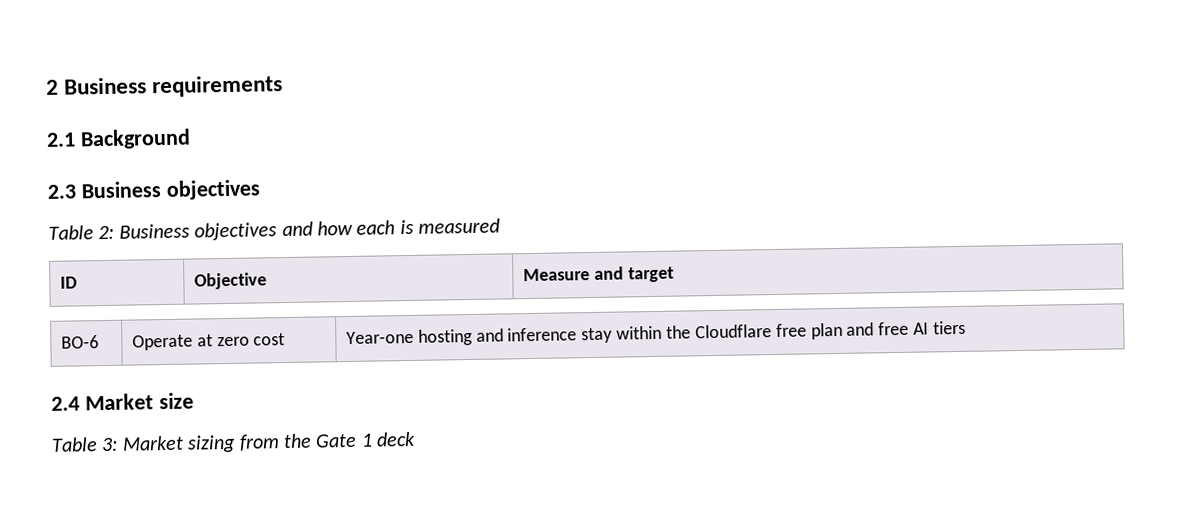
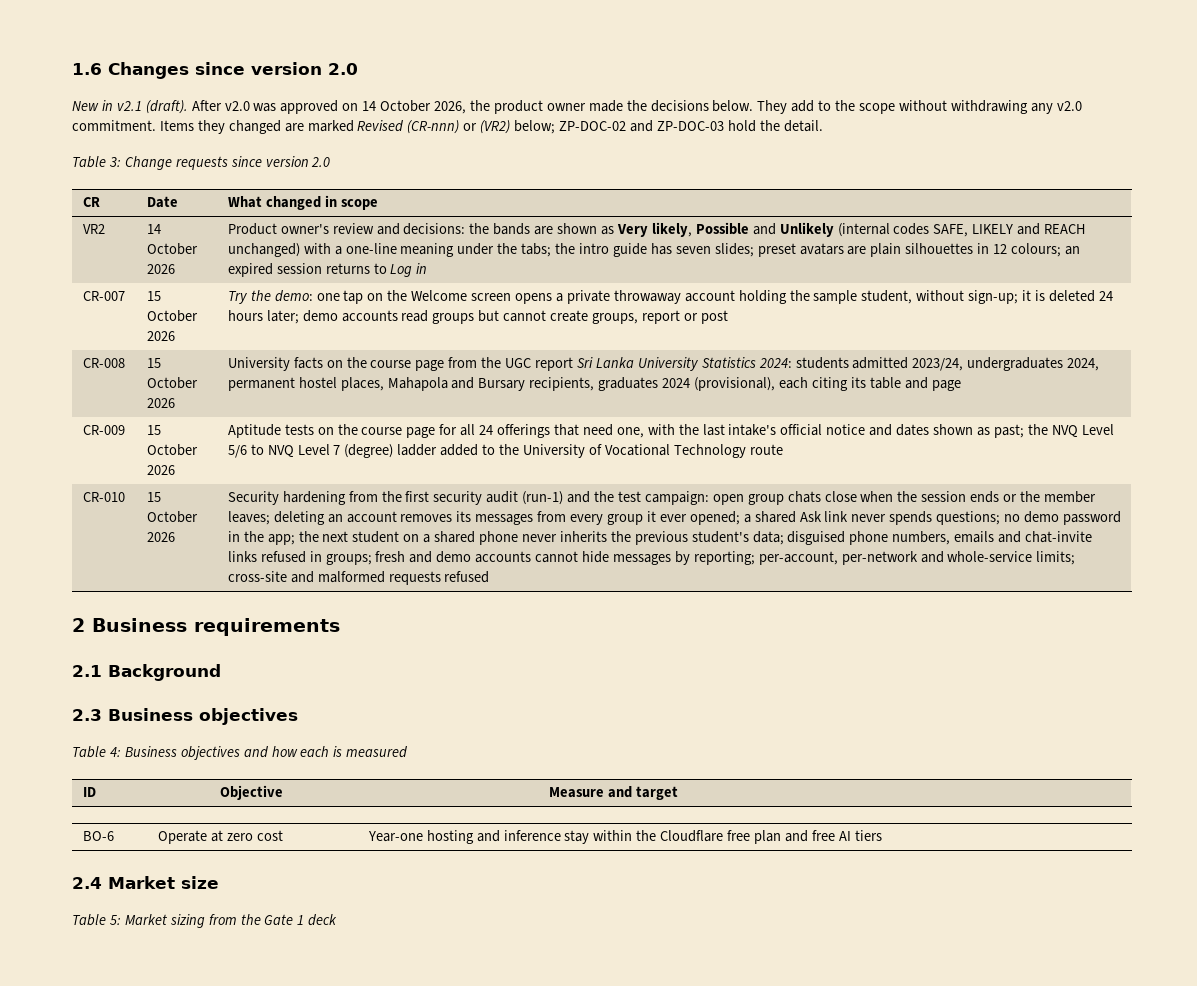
+ 1.6 Changes since version 2.0
+ New in v2.1 (draft). After v2.0 was approved on 14 October 2026, the product owner made the decisions below. They add to the scope without withdrawing any v2.0 commitment. Items they changed are marked Revised (CR-nnn) or (VR2) below; ZP-DOC-02 and ZP-DOC-03 hold the detail.
+ Table 3: Change requests since version 2.0
+ CR | Date | What changed in scope
+ VR2 | 14 October 2026 | Product owner's review and decisions: the bands are shown as Very likely, Possible and Unlikely (internal codes SAFE, LIKELY and REACH unchanged) with a one-line meaning under the tabs; the intro guide has seven slides; preset avatars are plain silhouettes in 12 colours; an expired session returns to Log in
+ CR-007 | 15 October 2026 | Try the demo: one tap on the Welcome screen opens a private throwaway account holding the sample student, without sign-up; it is deleted 24 hours later; demo accounts read groups but cannot create groups, report or post
+ CR-008 | 15 October 2026 | University facts on the course page from the UGC report Sri Lanka University Statistics 2024: students admitted 2023/24, undergraduates 2024, permanent hostel places, Mahapola and Bursary recipients, graduates 2024 (provisional), each citing its table and page
+ CR-009 | 15 October 2026 | Aptitude tests on the course page for all 24 offerings that need one, with the last intake's official notice and dates shown as past; the NVQ Level 5/6 to NVQ Level 7 (degree) ladder added to the University of Vocational Technology route
+ CR-010 | 15 October 2026 | Security hardening from the first security audit (run-1) and the test campaign: open group chats close when the session ends or the member leaves; deleting an account removes its messages from every group it ever opened; a shared Ask link never spends questions; no demo password in the app; the next student on a shared phone never inherits the previous student's data; disguised phone numbers, emails and chat-invite links refused in groups; fresh and demo accounts cannot hide messages by reporting; per-account, per-network and whole-service limits; cross-site and malformed requests refused
- Table 2: Business objectives and how each is measured
+ Table 4: Business objectives and how each is measured
- Table 3: Market sizing from the Gate 1 deck
+ Table 5: Market sizing from the Gate 1 deck

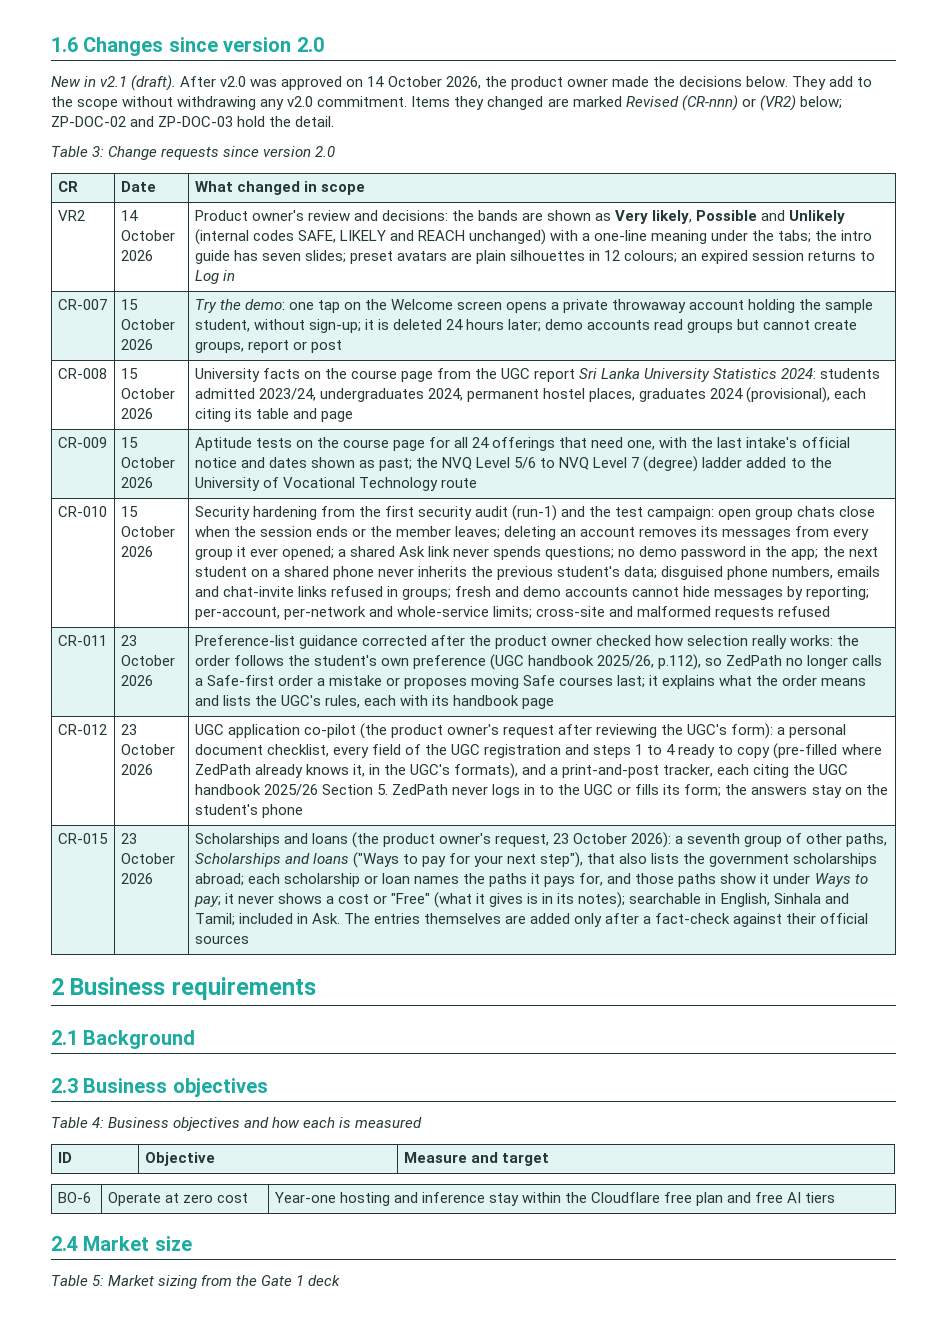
- CR-008 | 15 October 2026 | University facts on the course page from the UGC report Sri Lanka University Statistics 2024: students admitted 2023/24, undergraduates 2024, permanent hostel places, Mahapola and Bursary recipients, graduates 2024 (provisional), each citing its table and page
+ CR-008 | 15 October 2026 | University facts on the course page from the UGC report Sri Lanka University Statistics 2024: students admitted 2023/24, undergraduates 2024, permanent hostel places, graduates 2024 (provisional), each citing its table and page
+ CR-011 | 23 October 2026 | Preference-list guidance corrected after the product owner checked how selection really works: the order follows the student's own preference (UGC handbook 2025/26, p.112), so ZedPath no longer calls a Safe-first order a mistake or proposes moving Safe courses last; it explains what the order means and lists the UGC's rules, each with its handbook page
+ CR-012 | 23 October 2026 | UGC application co-pilot (the product owner's request after reviewing the UGC's form): a personal document checklist, every field of the UGC registration and steps 1 to 4 ready to copy (pre-filled where ZedPath already knows it, in the UGC's formats), and a print-and-post tracker, each citing the UGC handbook 2025/26 Section 5. ZedPath never logs in to the UGC or fills its form; the answers stay on the student's phone
+ CR-015 | 23 October 2026 | Scholarships and loans (the product owner's request, 23 October 2026): a seventh group of other paths, Scholarships and loans ("Ways to pay for your next step"), that also lists the government scholarships abroad; each scholarship or loan names the paths it pays for, and those paths show it under Ways to pay; it never shows a cost or "Free" (what it gives is in its notes); searchable in English, Sinhala and Tamil; included in Ask. The entries themselves are added only after a fact-check against their official sources

